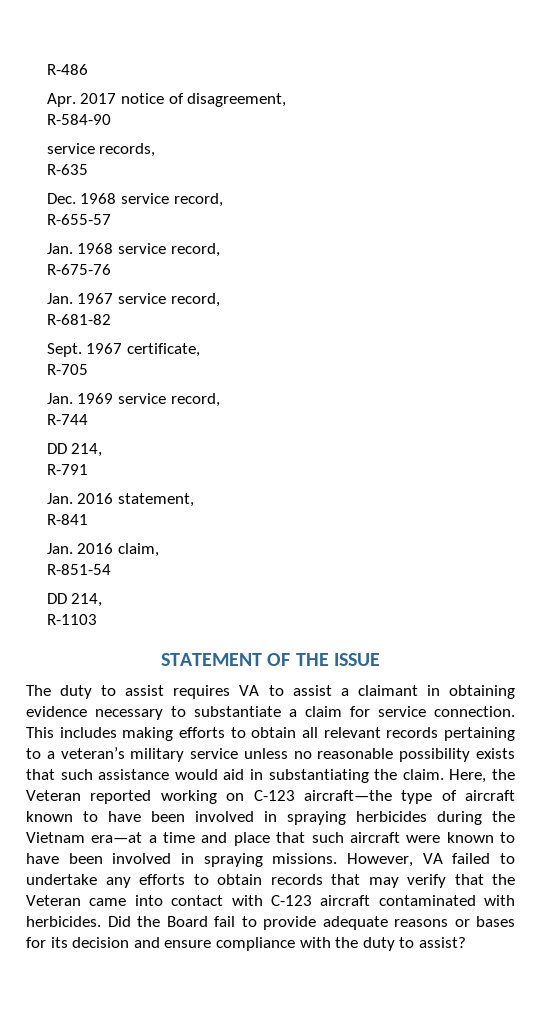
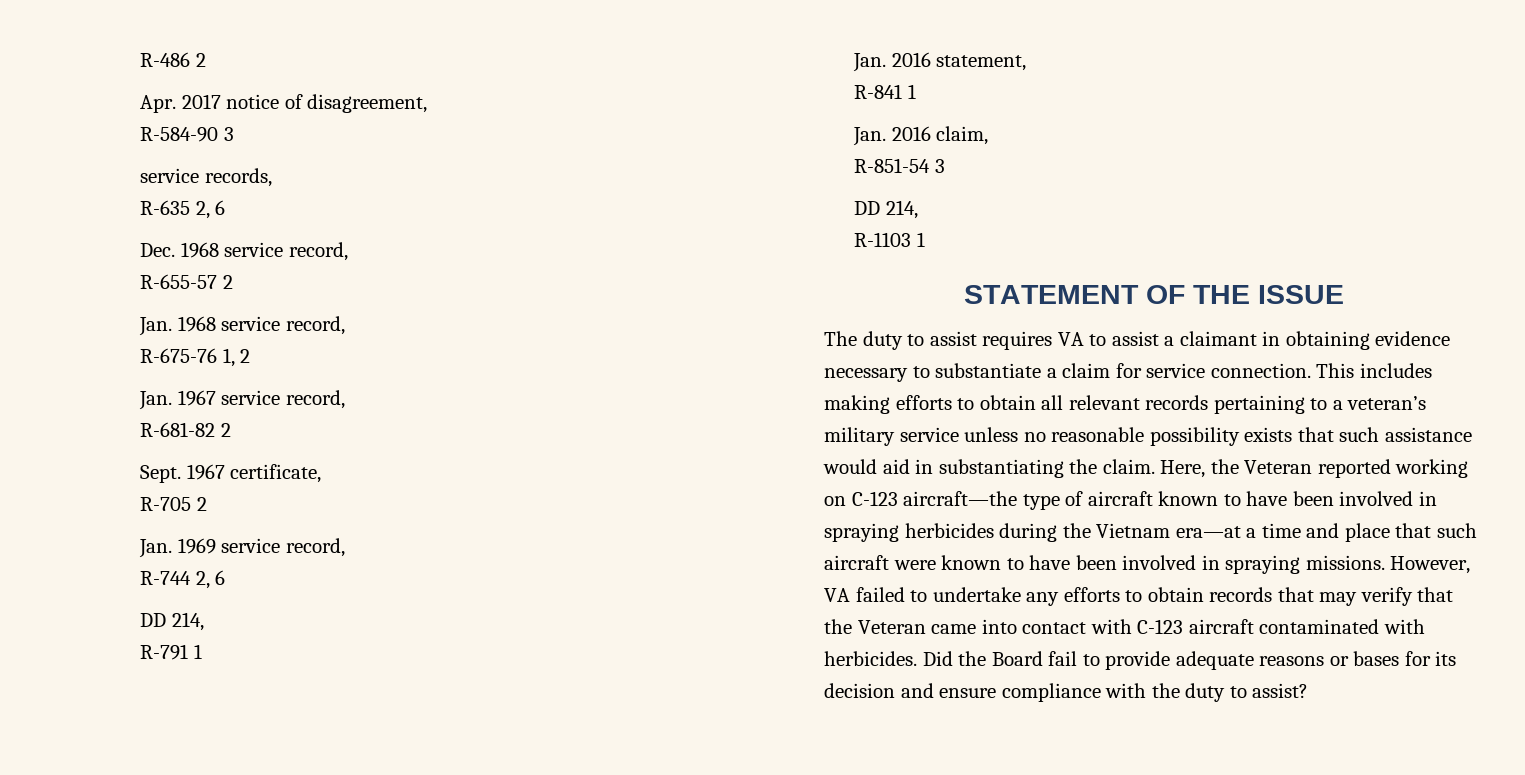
- R-486
+ R-486 2
- R-584-90
+ R-584-90 3
- R-635
+ R-635 2, 6
- R-655-57
+ R-655-57 2
- R-675-76
+ R-675-76 1, 2
- R-681-82
+ R-681-82 2
- R-705
+ R-705 2
- R-744
+ R-744 2, 6
- R-791
+ R-791 1
- R-841
+ R-841 1
- R-851-54
+ R-851-54 3
- R-1103
+ R-1103 1

